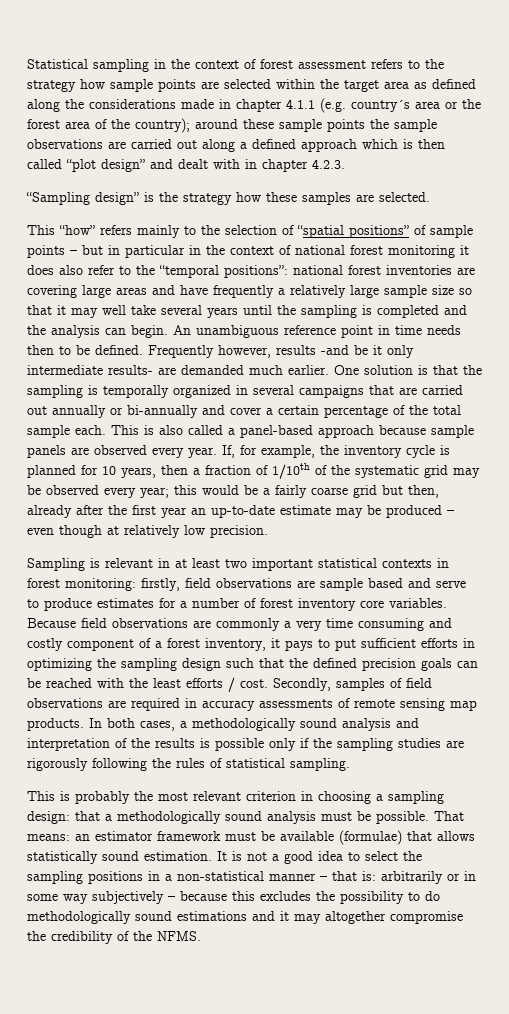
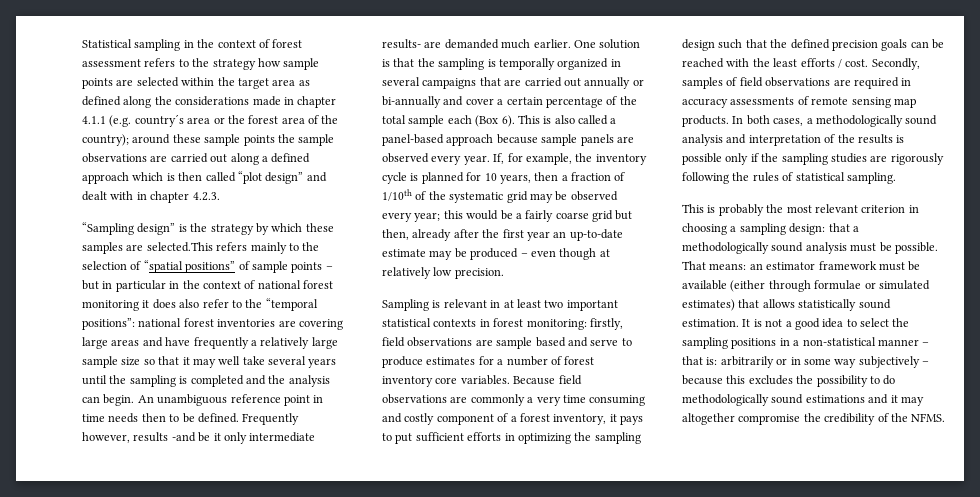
- “Sampling design” is the strategy how these samples are selected.
- This “how” refers mainly to the selection of “spatial positions” of sample points – but in particular in the context of national forest monitoring it does also refer to the “temporal positions”:
+ “Sampling design” is the strategy by which these samples are selected.This refers mainly to the selection of “spatial positions” of sample points – but in particular in the context of national forest monitoring it does also refer to the “temporal positions”:
- One solution is that the sampling is temporally organized in several campaigns that are carried out annually or bi-annually and cover a certain percentage of the total sample each.
+ One solution is that the sampling is temporally organized in several campaigns that are carried out annually or bi-annually and cover a certain percentage of the total sample each (Box 6).
- That means: an estimator framework must be available (formulae) that allows statistically sound estimation.
+ That means: an estimator framework must be available (either through formulae or simulated estimates) that allows statistically sound estimation.

